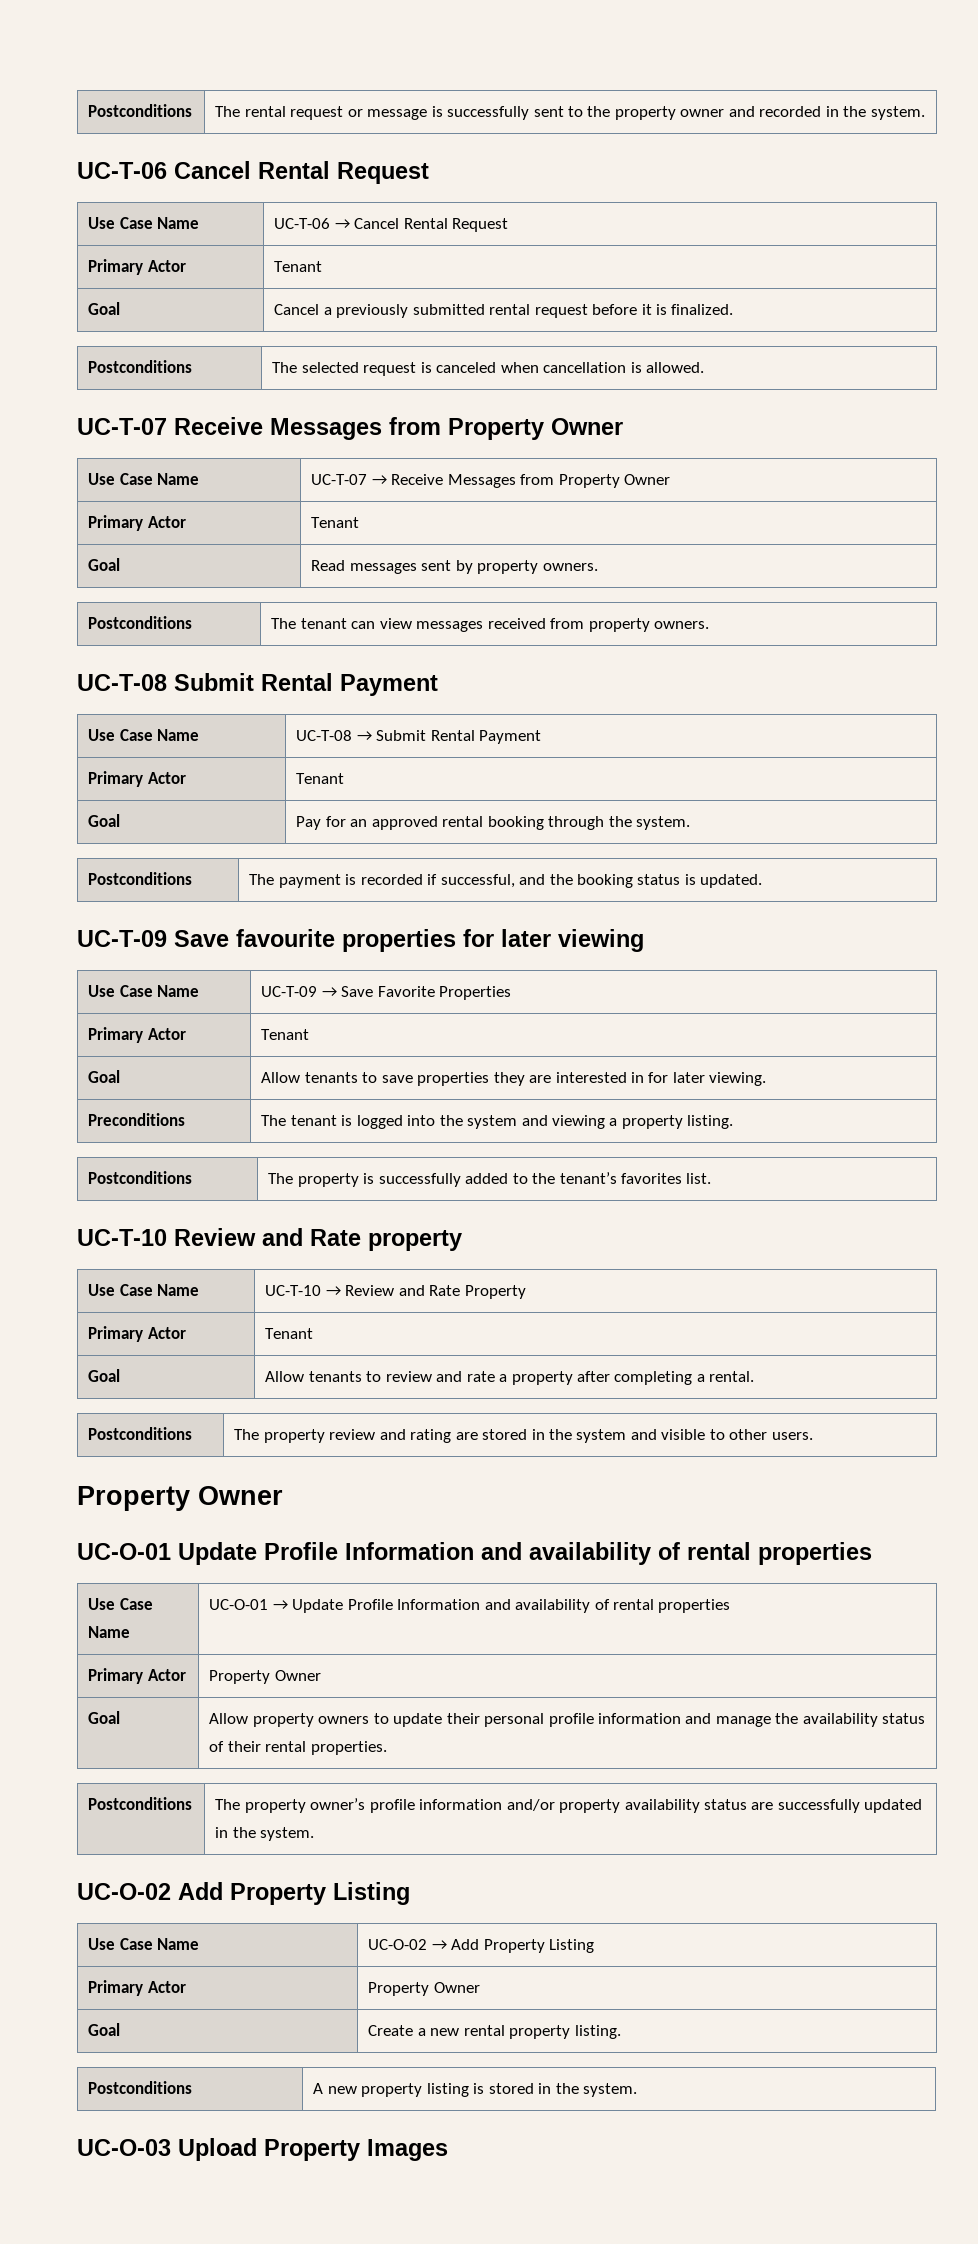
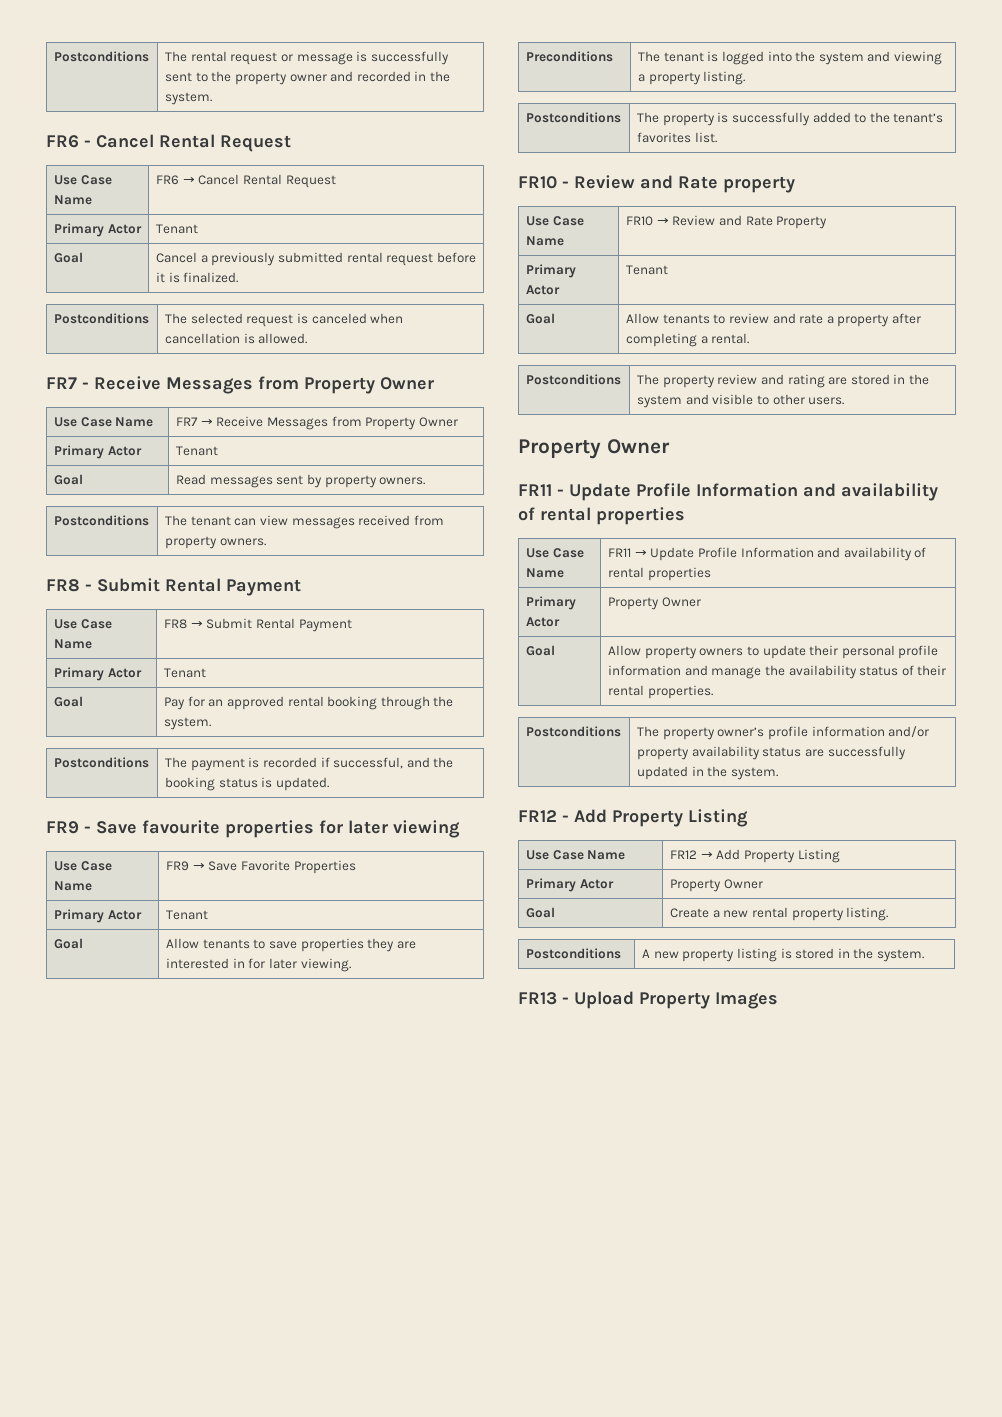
- UC-T-06 Cancel Rental Request
+ FR6 - Cancel Rental Request
- Use Case Name | UC-T-06 → Cancel Rental Request
+ Use Case Name | FR6 → Cancel Rental Request
- UC-T-07 Receive Messages from Property Owner
+ FR7 - Receive Messages from Property Owner
- Use Case Name | UC-T-07 → Receive Messages from Property Owner
+ Use Case Name | FR7 → Receive Messages from Property Owner
- UC-T-08 Submit Rental Payment
+ FR8 - Submit Rental Payment
- Use Case Name | UC-T-08 → Submit Rental Payment
+ Use Case Name | FR8 → Submit Rental Payment
- UC-T-09 Save favourite properties for later viewing
+ FR9 - Save favourite properties for later viewing
- Use Case Name | UC-T-09 → Save Favorite Properties
+ Use Case Name | FR9 → Save Favorite Properties
- UC-T-10 Review and Rate property
+ FR10 - Review and Rate property
- Use Case Name | UC-T-10 → Review and Rate Property
+ Use Case Name | FR10 → Review and Rate Property
- UC-O-01 Update Profile Information and availability of rental properties
+ FR11 - Update Profile Information and availability of rental properties
- Use Case Name | UC-O-01 → Update Profile Information and availability of rental properties
+ Use Case Name | FR11 → Update Profile Information and availability of rental properties
- UC-O-02 Add Property Listing
+ FR12 - Add Property Listing
- Use Case Name | UC-O-02 → Add Property Listing
+ Use Case Name | FR12 → Add Property Listing
- UC-O-03 Upload Property Images
+ FR13 - Upload Property Images

